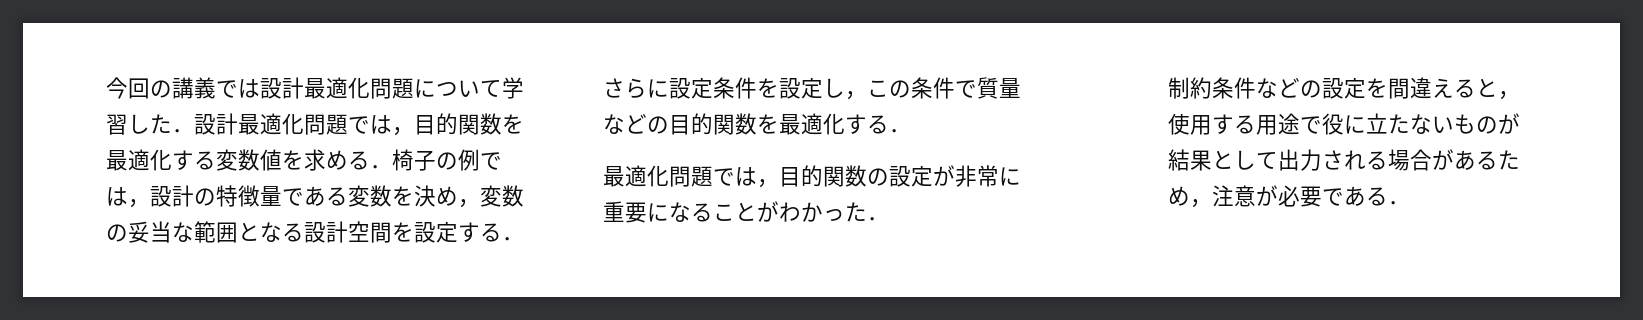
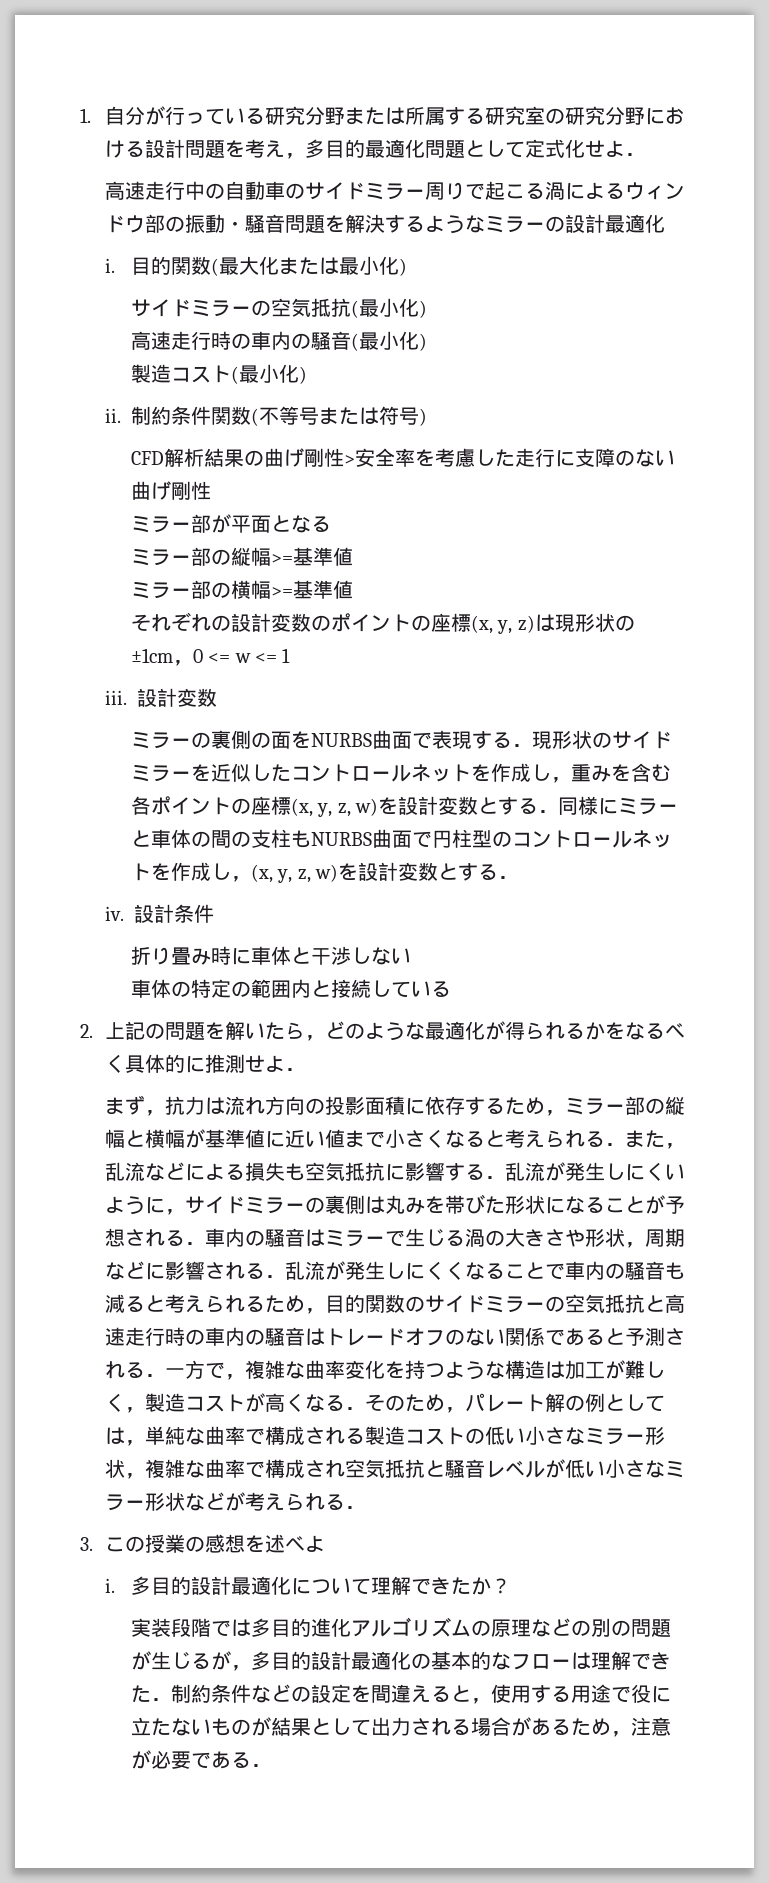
- 今回の講義では設計最適化問題について学習した．設計最適化問題では，目的関数を最適化する変数値を求める．椅子の例では，設計の特徴量である変数を決め，変数の妥当な範囲となる設計空間を設定する．さらに設定条件を設定し，この条件で質量などの目的関数を最適化する．
- 最適化問題では，目的関数の設定が非常に重要になることがわかった．
- 制約条件などの設定を間違えると，使用する用途で役に立たないものが結果として出力される場合があるため，注意が必要である．
+ 1.自分が行っている研究分野または所属する研究室の研究分野における設計問題を考え，多目的最適化問題として定式化せよ．
+ 高速走行中の自動車のサイドミラー周りで起こる渦によるウィンドウ部の振動・騒音問題を解決するようなミラーの設計最適化
+ i.目的関数(最大化または最小化)
+ サイドミラーの空気抵抗(最小化)
+ 高速走行時の車内の騒音(最小化)
+ 製造コスト(最小化)
+ ii.制約条件関数(不等号または符号)
+ CFD解析結果の曲げ剛性>安全率を考慮した走行に支障のない曲げ剛性
+ ミラー部が平面となる
+ ミラー部の縦幅>=基準値
+ ミラー部の横幅>=基準値
+ それぞれの設計変数のポイントの座標(x, y, z)は現形状の±1cm，0 <= w <= 1
+ iii.設計変数
+ ミラーの裏側の面をNURBS曲面で表現する．現形状のサイドミラーを近似したコントロールネットを作成し，重みを含む各ポイントの座標(x, y, z, w)を設計変数とする．同様にミラーと車体の間の支柱もNURBS曲面で円柱型のコントロールネットを作成し，(x, y, z, w)を設計変数とする．
+ iv.設計条件
+ 折り畳み時に車体と干渉しない
+ 車体の特定の範囲内と接続している
+ 2.上記の問題を解いたら，どのような最適化が得られるかをなるべく具体的に推測せよ．
+ まず，抗力は流れ方向の投影面積に依存するため，ミラー部の縦幅と横幅が基準値に近い値まで小さくなると考えられる．また，乱流などによる損失も空気抵抗に影響する．乱流が発生しにくいように，サイドミラーの裏側は丸みを帯びた形状になることが予想される．車内の騒音はミラーで生じる渦の大きさや形状，周期などに影響される．乱流が発生しにくくなることで車内の騒音も減ると考えられるため，目的関数のサイドミラーの空気抵抗と高速走行時の車内の騒音はトレードオフのない関係であると予測される．一方で，複雑な曲率変化を持つような構造は加工が難しく，製造コストが高くなる．そのため，パレート解の例としては，単純な曲率で構成される製造コストの低い小さなミラー形状，複雑な曲率で構成され空気抵抗と騒音レベルが低い小さなミラー形状などが考えられる．
+ 3.この授業の感想を述べよ
+ i.多目的設計最適化について理解できたか？
+ 実装段階では多目的進化アルゴリズムの原理などの別の問題が生じるが，多目的設計最適化の基本的なフローは理解できた．制約条件などの設定を間違えると，使用する用途で役に立たないものが結果として出力される場合があるため，注意が必要である．

